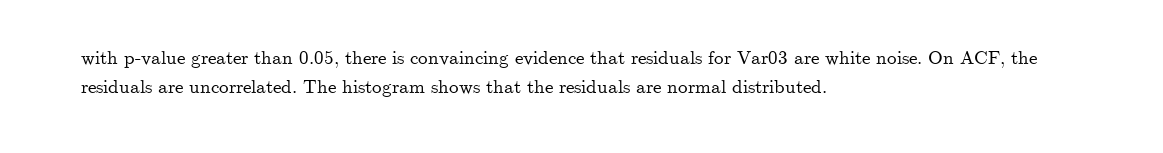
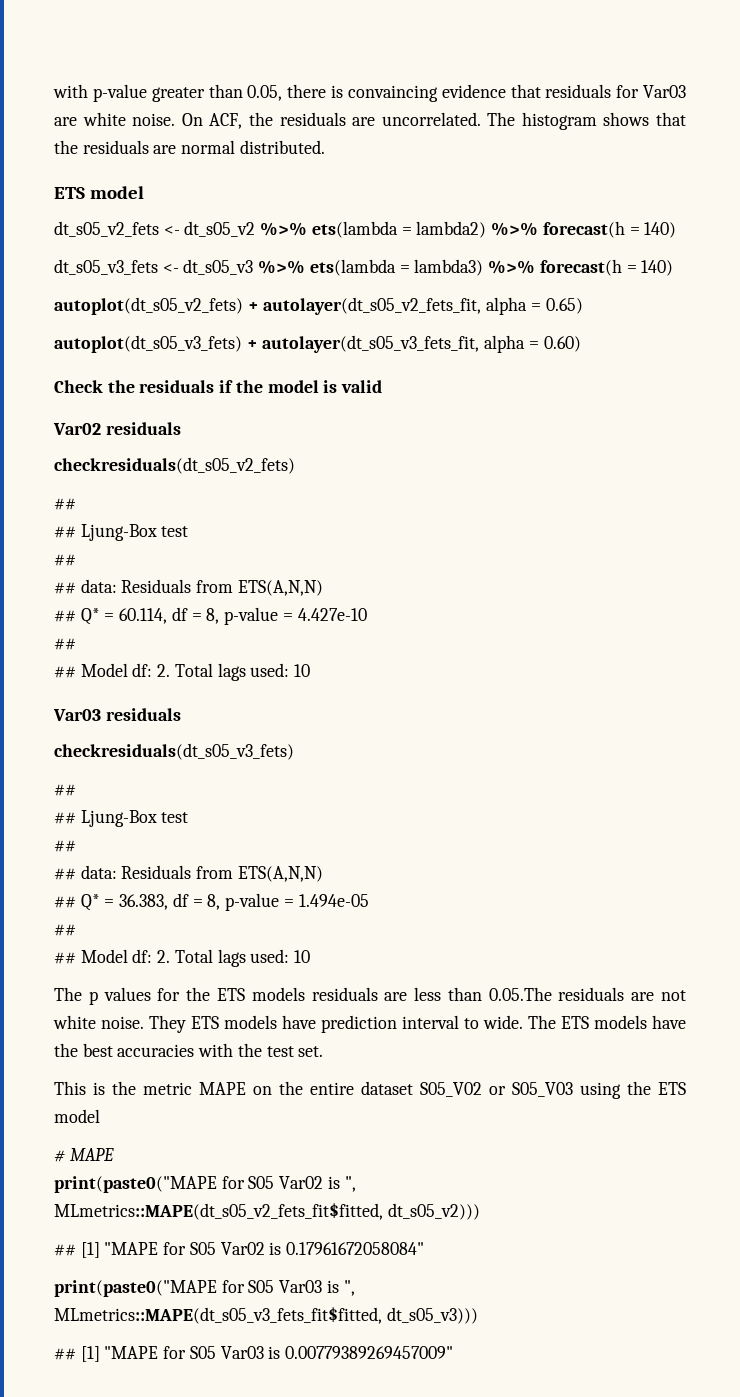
  The histogram shows that the residuals are normal distributed.
+ ETS model
+ dt_s05_v2_fets <- dt_s05_v2 %>% ets(lambda = lambda2) %>% forecast(h = 140)
+ dt_s05_v3_fets <- dt_s05_v3 %>% ets(lambda = lambda3) %>% forecast(h = 140)
+ autoplot(dt_s05_v2_fets) + autolayer(dt_s05_v2_fets_fit, alpha = 0.65)
+ autoplot(dt_s05_v3_fets) + autolayer(dt_s05_v3_fets_fit, alpha = 0.60)
+ Check the residuals if the model is valid
+ Var02 residuals
+ checkresiduals(dt_s05_v2_fets)
+ ##
+ ## Ljung-Box test
+ ##
+ ## data: Residuals from ETS(A,N,N)
+ ## Q* = 60.114, df = 8, p-value = 4.427e-10
+ ##
+ ## Model df: 2. Total lags used: 10
+ Var03 residuals
+ checkresiduals(dt_s05_v3_fets)
+ ##
+ ## Ljung-Box test
+ ##
+ ## data: Residuals from ETS(A,N,N)
+ ## Q* = 36.383, df = 8, p-value = 1.494e-05
+ ##
+ ## Model df: 2. Total lags used: 10
+ The p values for the ETS models residuals are less than 0.05.The residuals are not white noise. They ETS models have prediction interval to wide. The ETS models have the best accuracies with the test set.
+ This is the metric MAPE on the entire dataset S05_V02 or S05_V03 using the ETS model
+ # MAPE
+ print(paste0("MAPE for S05 Var02 is ", MLmetrics::MAPE(dt_s05_v2_fets_fit$fitted, dt_s05_v2)))
+ ## [1] "MAPE for S05 Var02 is 0.17961672058084"
+ print(paste0("MAPE for S05 Var03 is ", MLmetrics::MAPE(dt_s05_v3_fets_fit$fitted, dt_s05_v3)))
+ ## [1] "MAPE for S05 Var03 is 0.00779389269457009"

